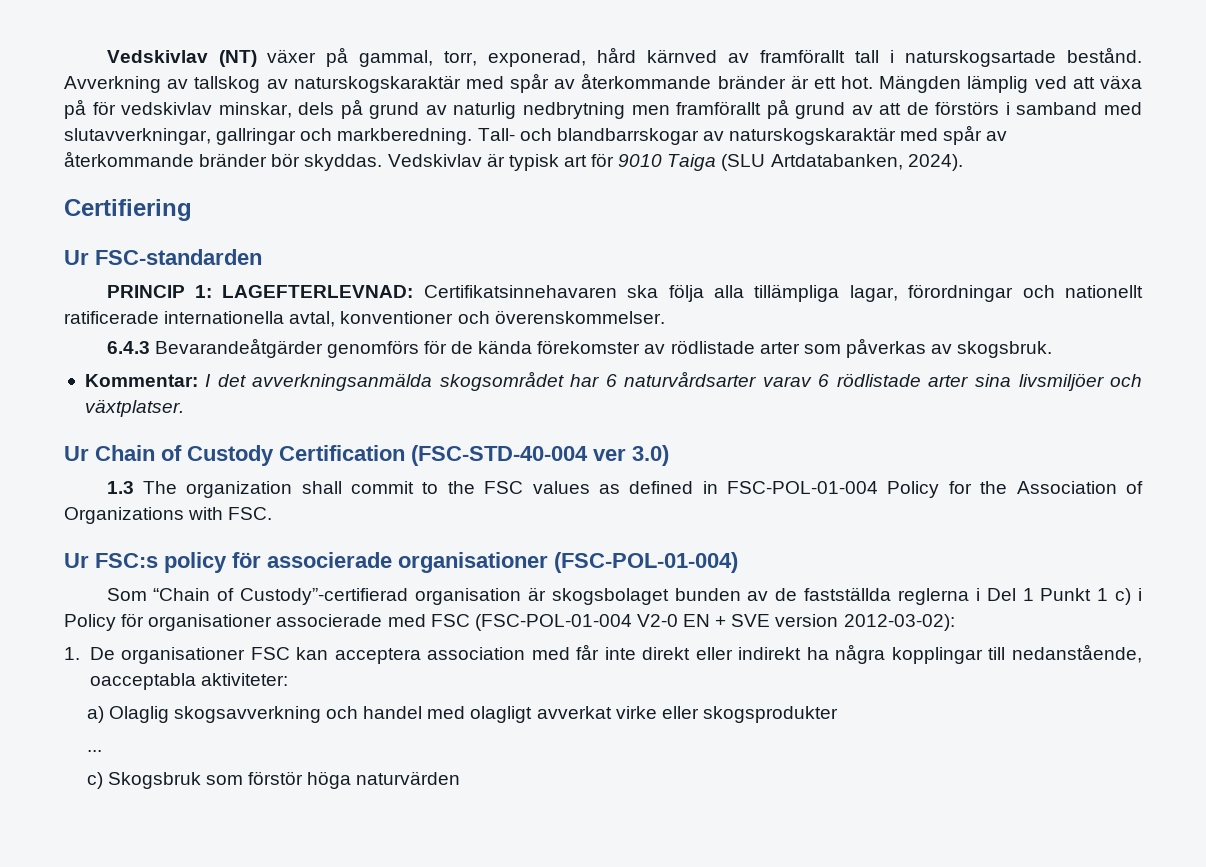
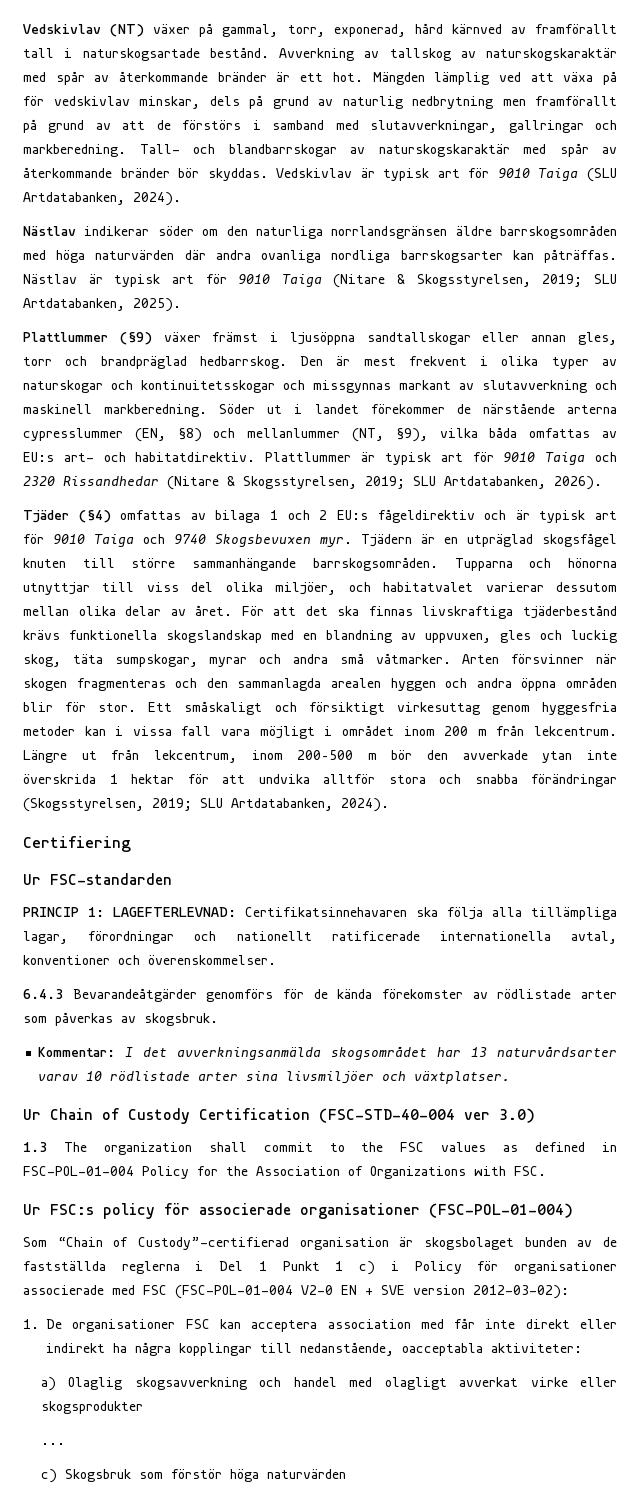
+ Nästlav indikerar söder om den naturliga norrlandsgränsen äldre barrskogsområden med höga naturvärden där andra ovanliga nordliga barrskogsarter kan påträffas. Nästlav är typisk art för 9010 Taiga (Nitare & Skogsstyrelsen, 2019; SLU Artdatabanken, 2025).
+ Plattlummer (§9) växer främst i ljusöppna sandtallskogar eller annan gles, torr och brandpräglad hedbarrskog. Den är mest frekvent i olika typer av naturskogar och kontinuitetsskogar och missgynnas markant av slutavverkning och maskinell markberedning. Söder ut i landet förekommer de närstående arterna cypresslummer (EN, §8) och mellanlummer (NT, §9), vilka båda omfattas av EU:s art- och habitatdirektiv. Plattlummer är typisk art för 9010 Taiga och 2320 Rissandhedar (Nitare & Skogsstyrelsen, 2019; SLU Artdatabanken, 2026).
+ Tjäder (§4) omfattas av bilaga 1 och 2 EU:s fågeldirektiv och är typisk art för 9010 Taiga och 9740 Skogsbevuxen myr. Tjädern är en utpräglad skogsfågel knuten till större sammanhängande barrskogsområden. Tupparna och hönorna utnyttjar till viss del olika miljöer, och habitatvalet varierar dessutom mellan olika delar av året. För att det ska finnas livskraftiga tjäderbestånd krävs funktionella skogslandskap med en blandning av uppvuxen, gles och luckig skog, täta sumpskogar, myrar och andra små våtmarker. Arten försvinner när skogen fragmenteras och den sammanlagda arealen hyggen och andra öppna områden blir för stor. Ett småskaligt och försiktigt virkesuttag genom hyggesfria metoder kan i vissa fall vara möjligt i området inom 200 m från lekcentrum. Längre ut från lekcentrum, inom 200–500 m bör den avverkade ytan inte överskrida 1 hektar för att undvika alltför stora och snabba förändringar (Skogsstyrelsen, 2019; SLU Artdatabanken, 2024).
- Kommentar: I det avverkningsanmälda skogsområdet har 6 naturvårdsarter varav 6 rödlistade arter sina livsmiljöer och växtplatser.
+ Kommentar: I det avverkningsanmälda skogsområdet har 13 naturvårdsarter varav 10 rödlistade arter sina livsmiljöer och växtplatser.

